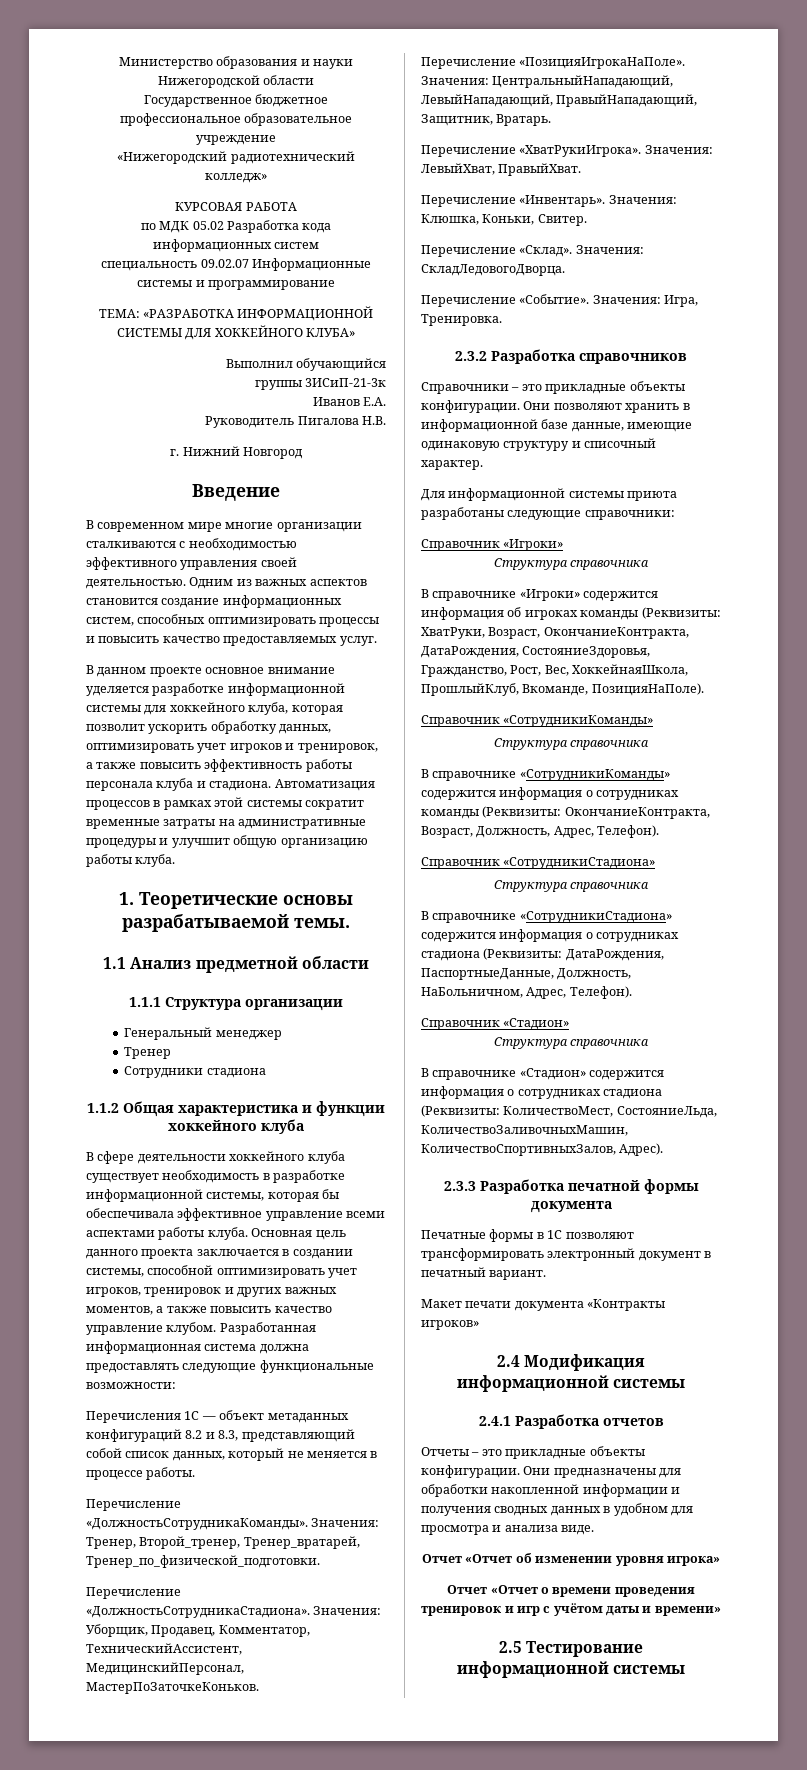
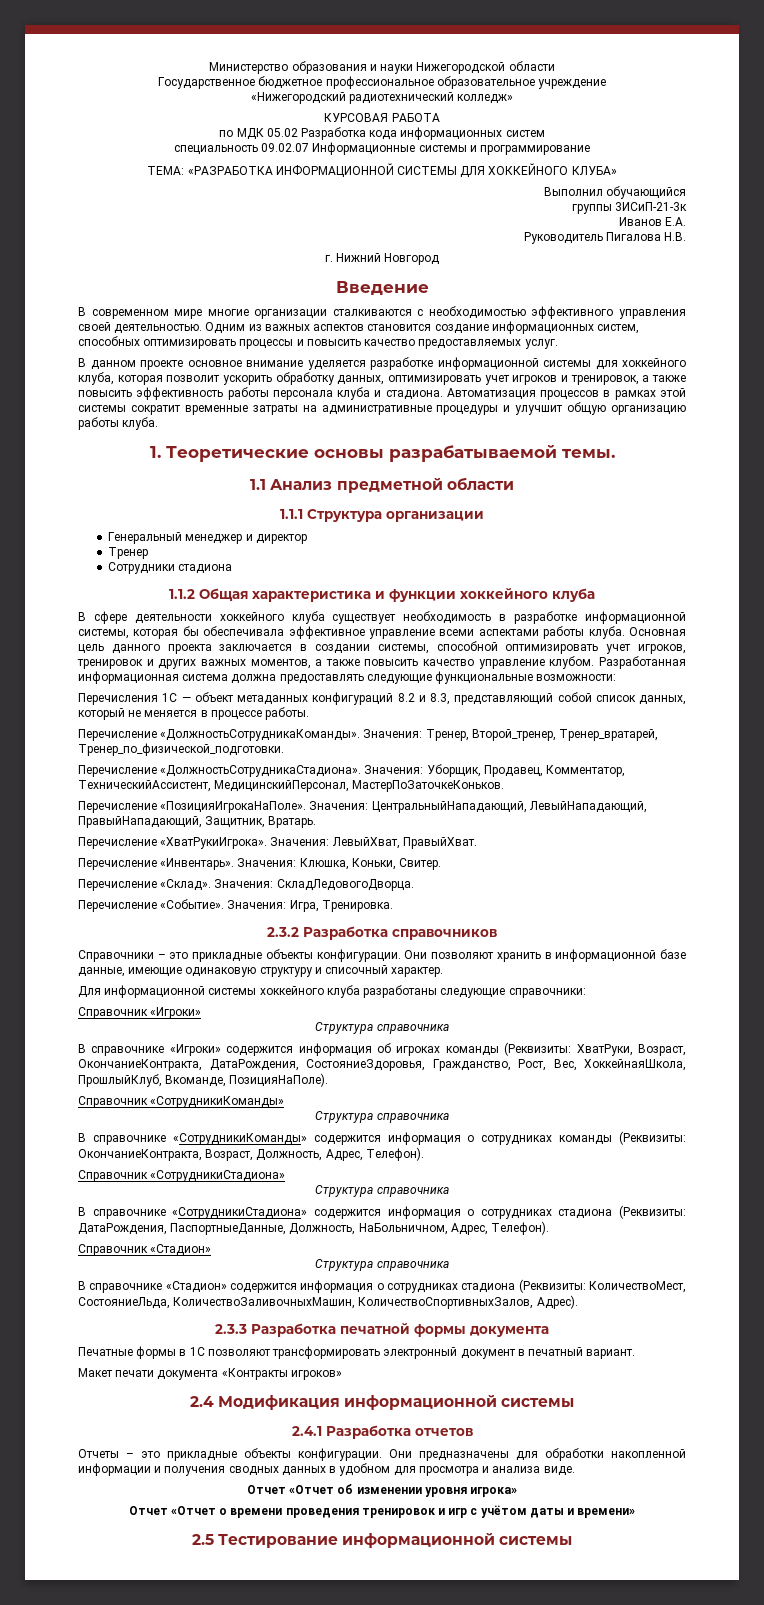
- Генеральный менеджер
+ Генеральный менеджер и директор
- Для информационной системы приюта разработаны следующие справочники:
+ Для информационной системы хоккейного клуба разработаны следующие справочники:

